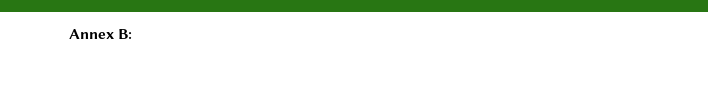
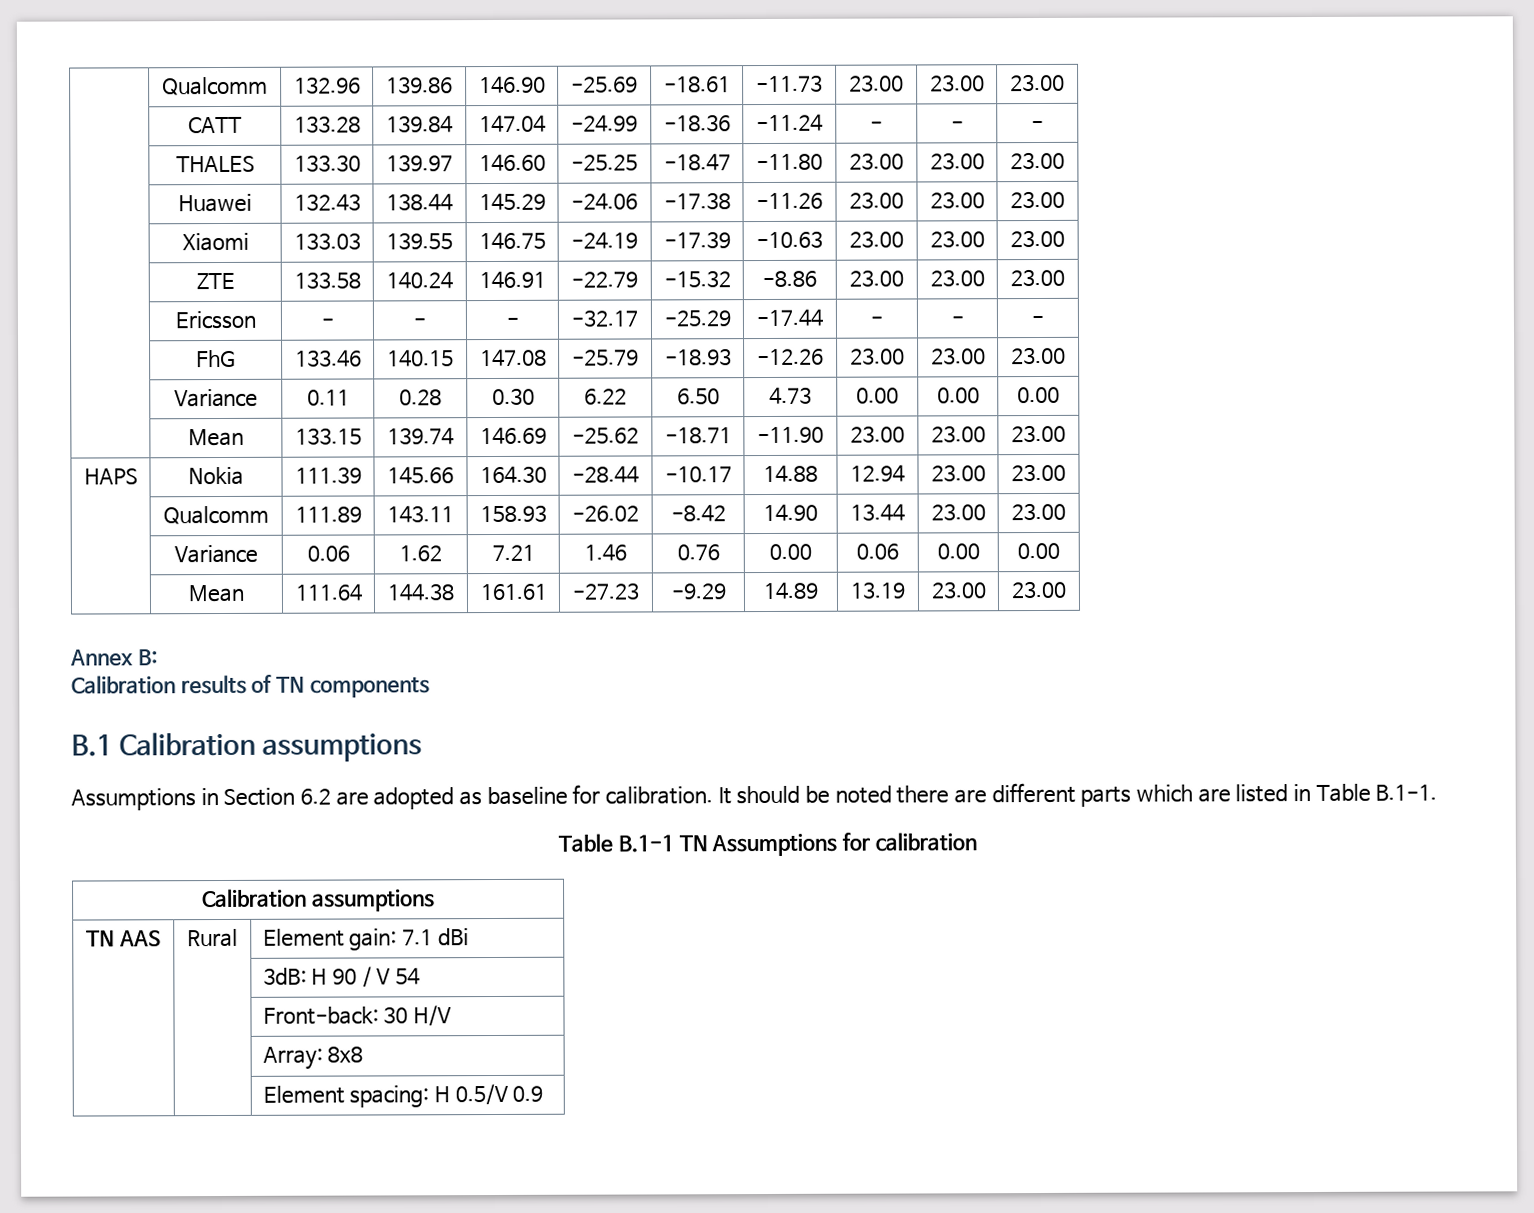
+ | Qualcomm | 132.96 | 139.86 | 146.90 | -25.69 | -18.61 | -11.73 | 23.00 | 23.00 | 23.00
+ | CATT | 133.28 | 139.84 | 147.04 | -24.99 | -18.36 | -11.24 | - | - | -
+ | THALES | 133.30 | 139.97 | 146.60 | -25.25 | -18.47 | -11.80 | 23.00 | 23.00 | 23.00
+ | Huawei | 132.43 | 138.44 | 145.29 | -24.06 | -17.38 | -11.26 | 23.00 | 23.00 | 23.00
+ | Xiaomi | 133.03 | 139.55 | 146.75 | -24.19 | -17.39 | -10.63 | 23.00 | 23.00 | 23.00
+ | ZTE | 133.58 | 140.24 | 146.91 | -22.79 | -15.32 | -8.86 | 23.00 | 23.00 | 23.00
+ | Ericsson | - | - | - | -32.17 | -25.29 | -17.44 | - | - | -
+ | FhG | 133.46 | 140.15 | 147.08 | -25.79 | -18.93 | -12.26 | 23.00 | 23.00 | 23.00
+ | Variance | 0.11 | 0.28 | 0.30 | 6.22 | 6.50 | 4.73 | 0.00 | 0.00 | 0.00
+ | Mean | 133.15 | 139.74 | 146.69 | -25.62 | -18.71 | -11.90 | 23.00 | 23.00 | 23.00
+ HAPS | Nokia | 111.39 | 145.66 | 164.30 | -28.44 | -10.17 | 14.88 | 12.94 | 23.00 | 23.00
+ | Qualcomm | 111.89 | 143.11 | 158.93 | -26.02 | -8.42 | 14.90 | 13.44 | 23.00 | 23.00
+ | Variance | 0.06 | 1.62 | 7.21 | 1.46 | 0.76 | 0.00 | 0.06 | 0.00 | 0.00
+ | Mean | 111.64 | 144.38 | 161.61 | -27.23 | -9.29 | 14.89 | 13.19 | 23.00 | 23.00
  Annex B:
+ Calibration results of TN components
+ B.1 Calibration assumptions
+ Assumptions in Section 6.2 are adopted as baseline for calibration. It should be noted there are different parts which are listed in Table B.1-1.
+ Table B.1-1 TN Assumptions for calibration
+ Calibration assumptions
+ TN AAS | Rural | Element gain: 7.1 dBi
+ | | 3dB: H 90 / V 54
+ | | Front-back: 30 H/V
+ | | Array: 8x8
+ | | Element spacing: H 0.5/V 0.9

